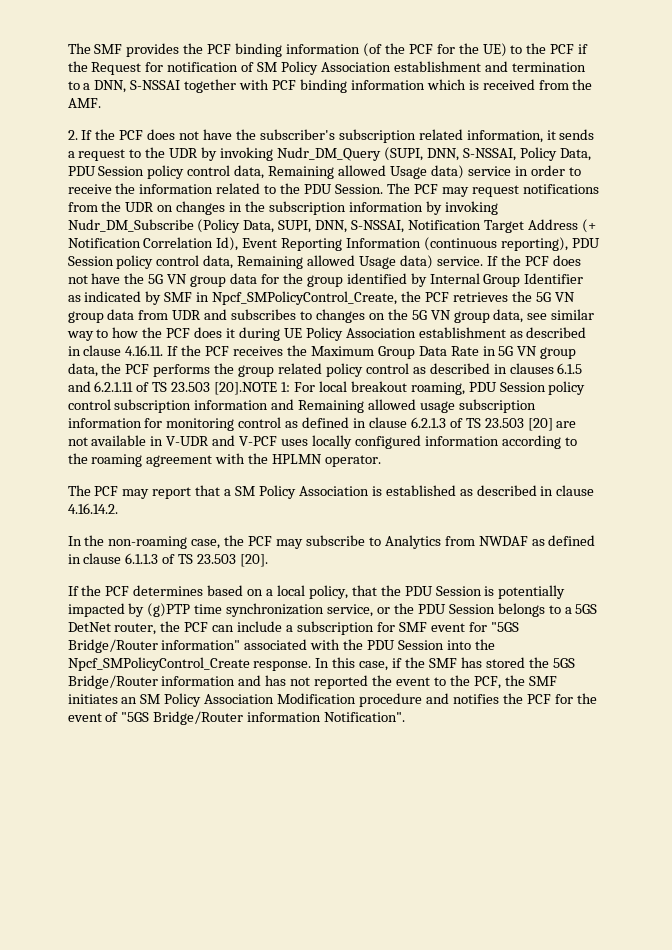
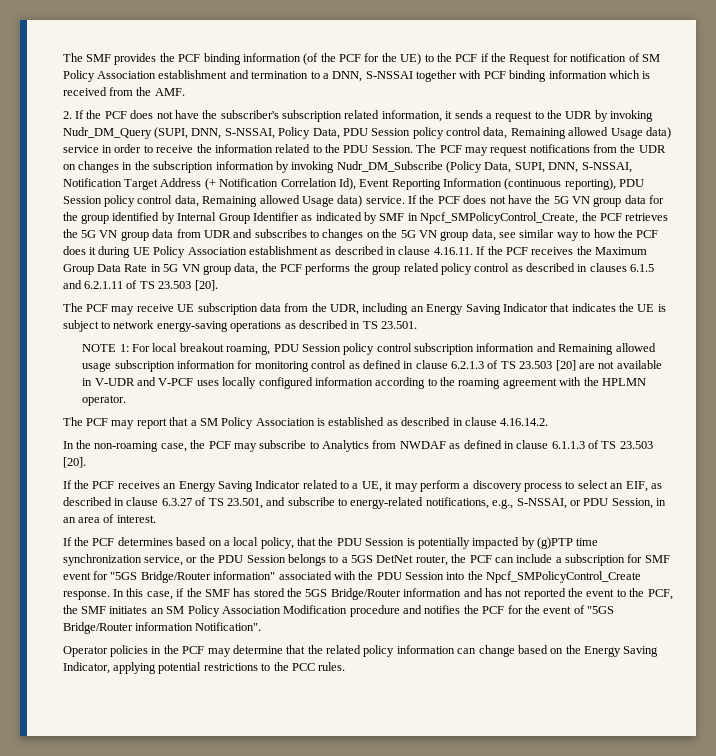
- If the PCF does not have the 5G VN group data for the group identified by Internal Group Identifier as indicated by SMF in Npcf_SMPolicyControl_Create, the PCF retrieves the 5G VN group data from UDR and subscribes to changes on the 5G VN group data, see similar way to how the PCF does it during UE Policy Association establishment as described in clause 4.16.11. If the PCF receives the Maximum Group Data Rate in 5G VN group data, the PCF performs the group related policy control as described in clauses 6.1.5 and 6.2.1.11 of TS 23.503 [20].NOTE 1:
+ If the PCF does not have the 5G VN group data for the group identified by Internal Group Identifier as indicated by SMF in Npcf_SMPolicyControl_Create, the PCF retrieves the 5G VN group data from UDR and subscribes to changes on the 5G VN group data, see similar way to how the PCF does it during UE Policy Association establishment as described in clause 4.16.11. If the PCF receives the Maximum Group Data Rate in 5G VN group data, the PCF performs the group related policy control as described in clauses 6.1.5 and 6.2.1.11 of TS 23.503 [20].
+ The PCF may receive UE subscription data from the UDR, including an Energy Saving Indicator that indicates the UE is subject to network energy-saving operations as described in TS 23.501.
+ NOTE 1:
+ If the PCF receives an Energy Saving Indicator related to a UE, it may perform a discovery process to select an EIF, as described in clause 6.3.27 of TS 23.501, and subscribe to energy-related notifications, e.g., S-NSSAI, or PDU Session, in an area of interest.
+ Operator policies in the PCF may determine that the related policy information can change based on the Energy Saving Indicator, applying potential restrictions to the PCC rules.

